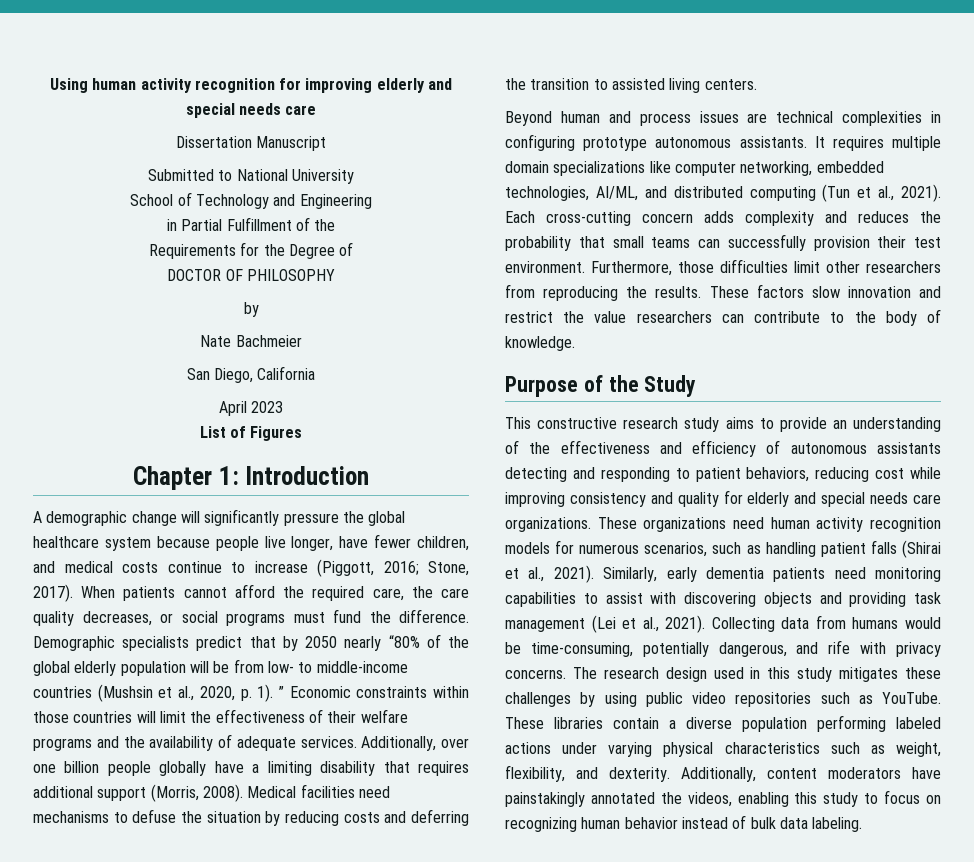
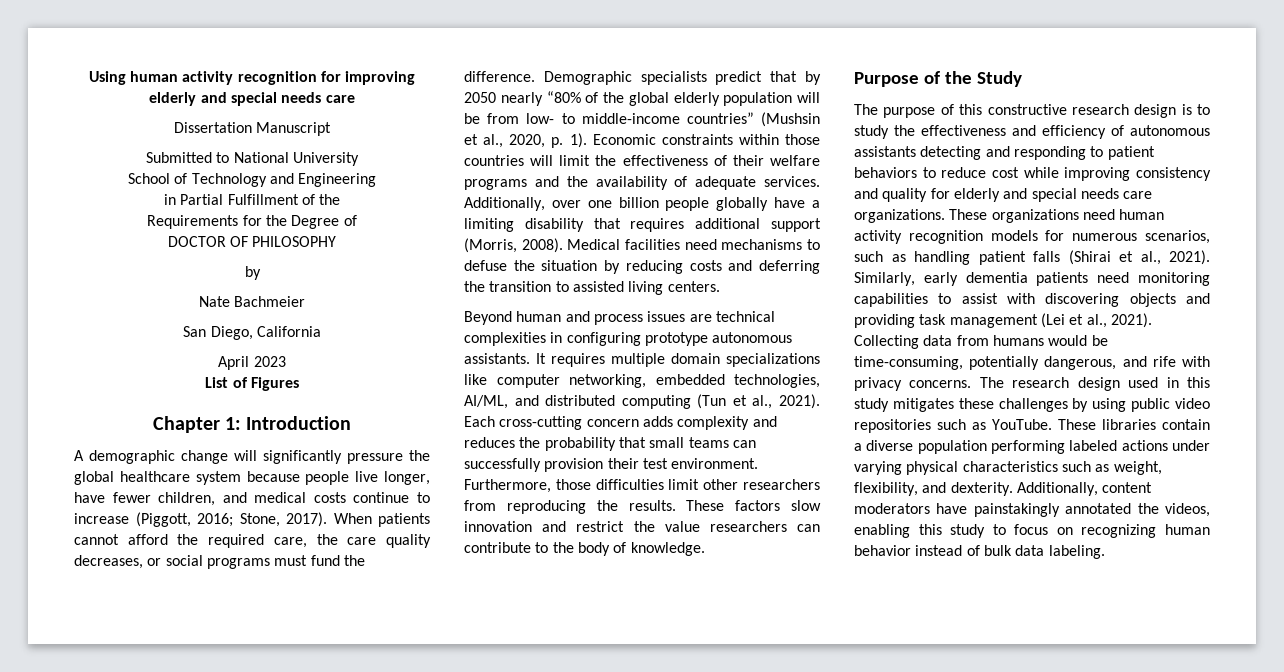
- Demographic specialists predict that by 2050 nearly “80% of the global elderly population will be from low- to middle-income countries (Mushsin et al., 2020, p. 1). ” Economic constraints within those countries will limit the effectiveness of their welfare programs and the availability of adequate services.
+ Demographic specialists predict that by 2050 nearly “80% of the global elderly population will be from low- to middle-income countries” (Mushsin et al., 2020, p. 1). Economic constraints within those countries will limit the effectiveness of their welfare programs and the availability of adequate services.
- This constructive research study aims to provide an understanding of the effectiveness and efficiency of autonomous assistants detecting and responding to patient behaviors, reducing cost while improving consistency and quality for elderly and special needs care organizations.
+ The purpose of this constructive research design is to study the effectiveness and efficiency of autonomous assistants detecting and responding to patient behaviors to reduce cost while improving consistency and quality for elderly and special needs care organizations.

